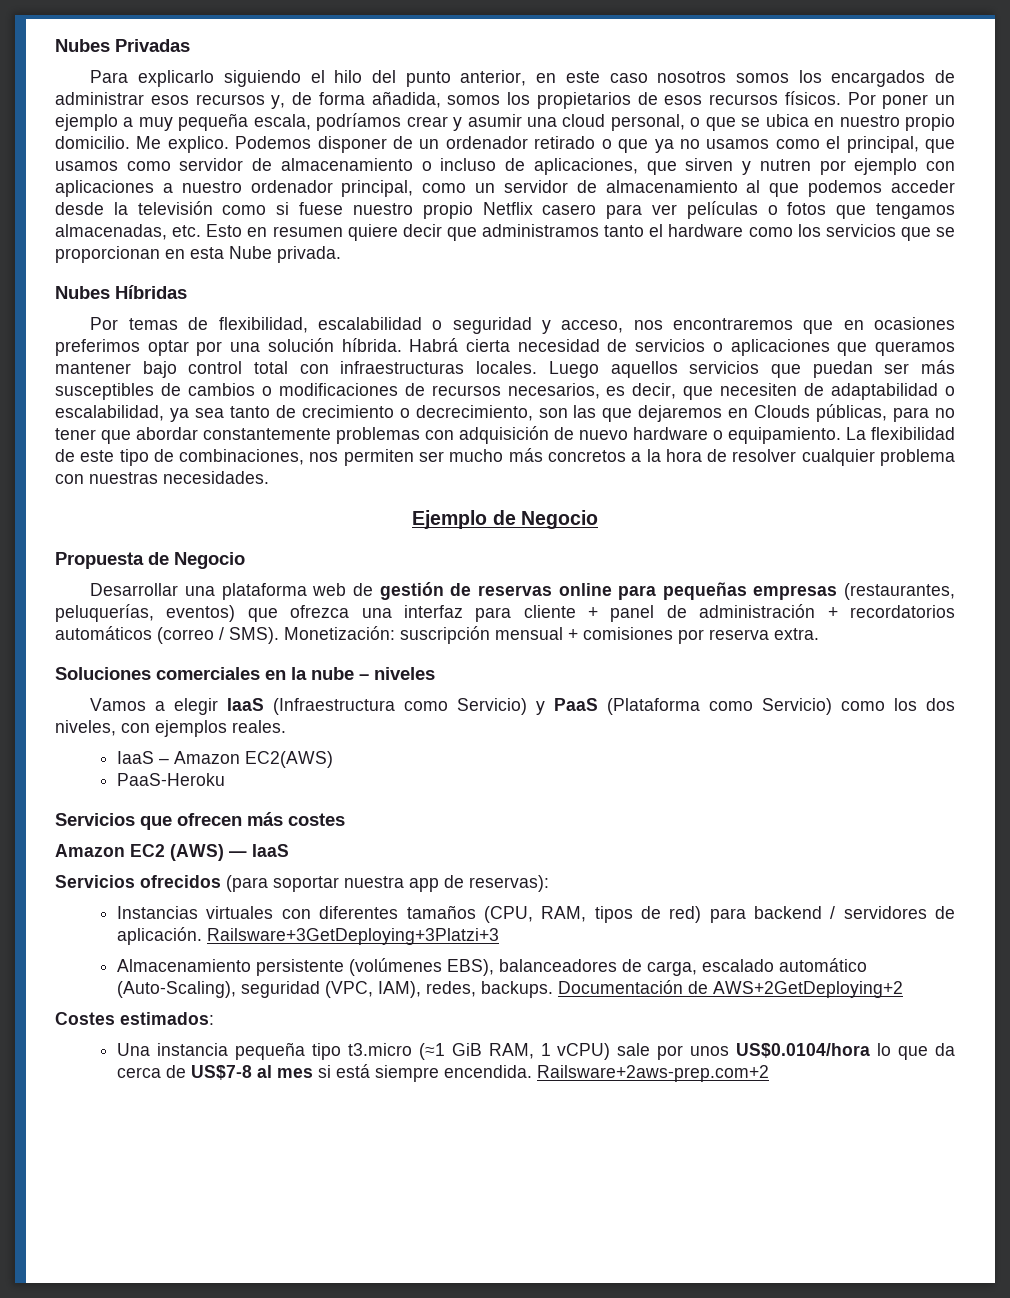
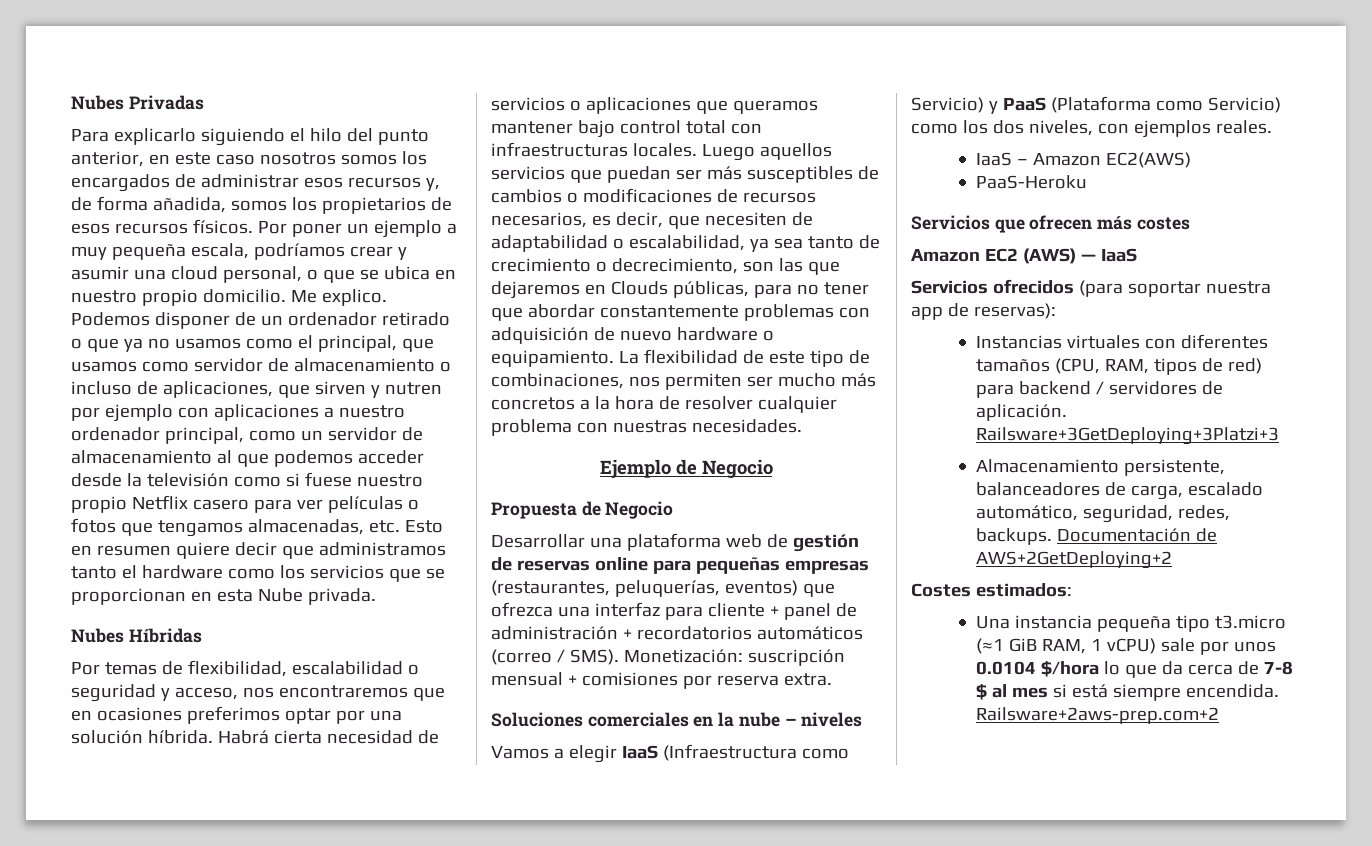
- Almacenamiento persistente (volúmenes EBS), balanceadores de carga, escalado automático (Auto-Scaling), seguridad (VPC, IAM), redes, backups.
+ Almacenamiento persistente, balanceadores de carga, escalado automático, seguridad, redes, backups.
- Una instancia pequeña tipo t3.micro (≈1 GiB RAM, 1 vCPU) sale por unos US$0.0104/hora lo que da cerca de US$7-8 al mes si está siempre encendida.
+ Una instancia pequeña tipo t3.micro (≈1 GiB RAM, 1 vCPU) sale por unos 0.0104 $/hora lo que da cerca de 7-8 $ al mes si está siempre encendida.

